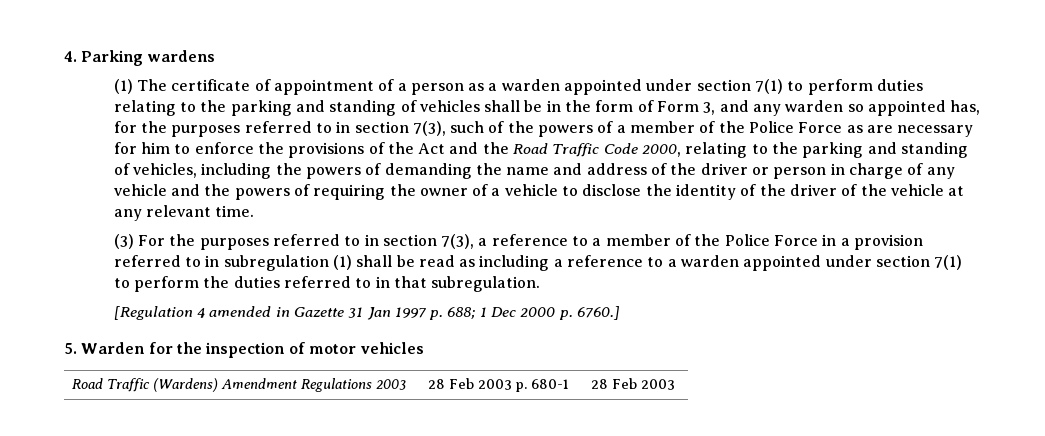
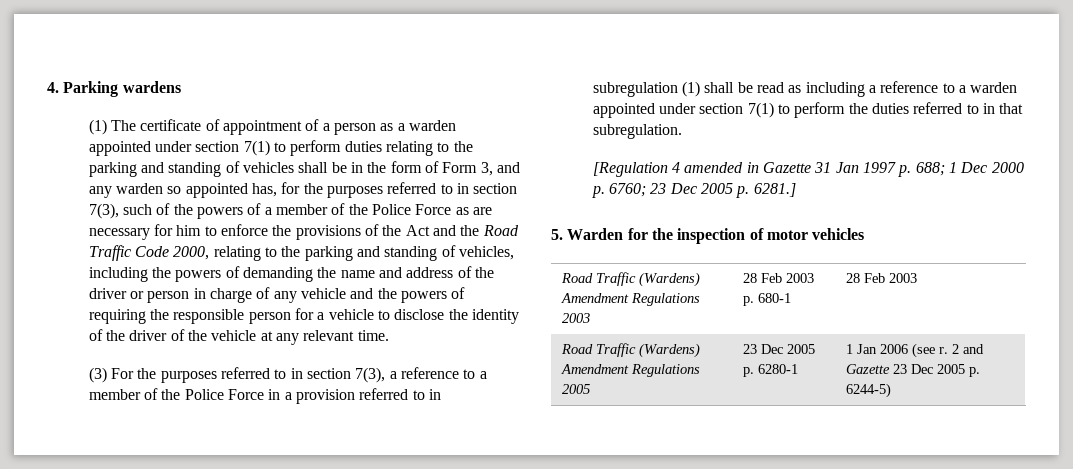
- (1) The certificate of appointment of a person as a warden appointed under section 7(1) to perform duties relating to the parking and standing of vehicles shall be in the form of Form 3, and any warden so appointed has, for the purposes referred to in section 7(3), such of the powers of a member of the Police Force as are necessary for him to enforce the provisions of the Act and the Road Traffic Code 2000, relating to the parking and standing of vehicles, including the powers of demanding the name and address of the driver or person in charge of any vehicle and the powers of requiring the owner of a vehicle to disclose the identity of the driver of the vehicle at any relevant time.
+ (1) The certificate of appointment of a person as a warden appointed under section 7(1) to perform duties relating to the parking and standing of vehicles shall be in the form of Form 3, and any warden so appointed has, for the purposes referred to in section 7(3), such of the powers of a member of the Police Force as are necessary for him to enforce the provisions of the Act and the Road Traffic Code 2000, relating to the parking and standing of vehicles, including the powers of demanding the name and address of the driver or person in charge of any vehicle and the powers of requiring the responsible person for a vehicle to disclose the identity of the driver of the vehicle at any relevant time.
- [Regulation 4 amended in Gazette 31 Jan 1997 p. 688; 1 Dec 2000 p. 6760.]
+ [Regulation 4 amended in Gazette 31 Jan 1997 p. 688; 1 Dec 2000 p. 6760; 23 Dec 2005 p. 6281.]
+ Road Traffic (Wardens) Amendment Regulations 2005 | 23 Dec 2005 p. 6280-1 | 1 Jan 2006 (see r. 2 and Gazette 23 Dec 2005 p. 6244-5)

